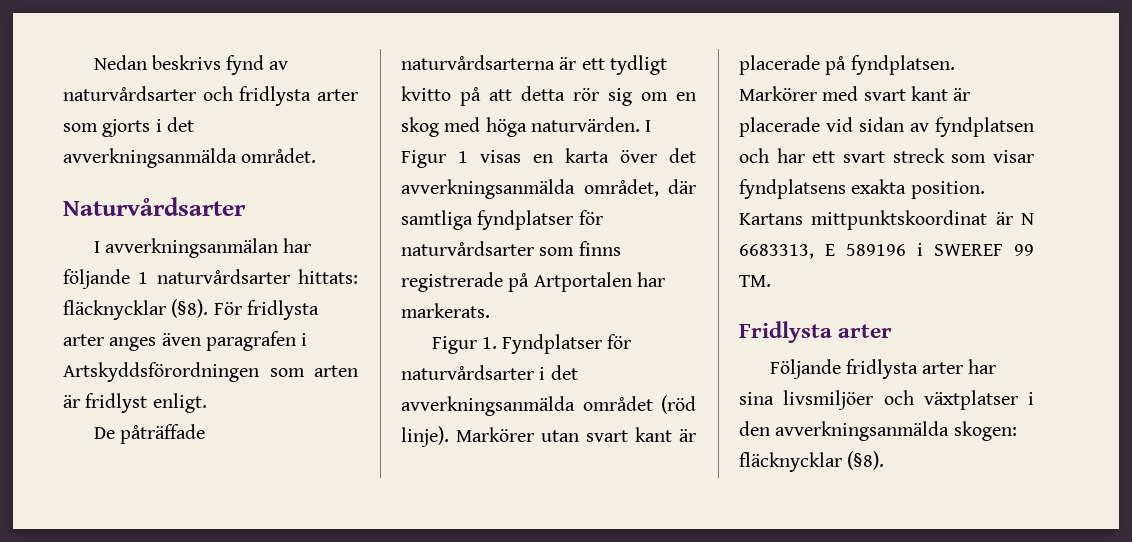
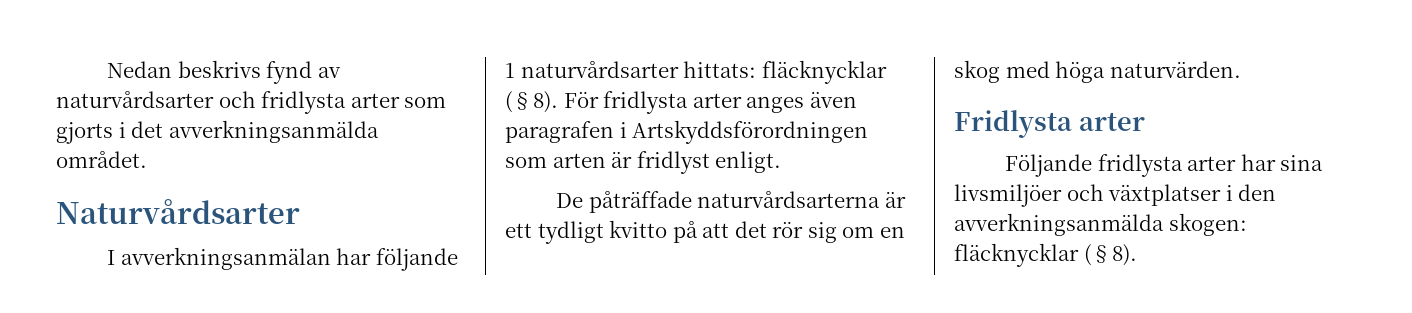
- De påträffade naturvårdsarterna är ett tydligt kvitto på att detta rör sig om en skog med höga naturvärden. I Figur 1 visas en karta över det avverkningsanmälda området, där samtliga fyndplatser för naturvårdsarter som finns registrerade på Artportalen har markerats.
- Figur 1. Fyndplatser för naturvårdsarter i det avverkningsanmälda området (röd linje). Markörer utan svart kant är placerade på fyndplatsen. Markörer med svart kant är placerade vid sidan av fyndplatsen och har ett svart streck som visar fyndplatsens exakta position. Kartans mittpunktskoordinat är N 6683313, E 589196 i SWEREF 99 TM.
+ De påträffade naturvårdsarterna är ett tydligt kvitto på att det rör sig om en skog med höga naturvärden.

